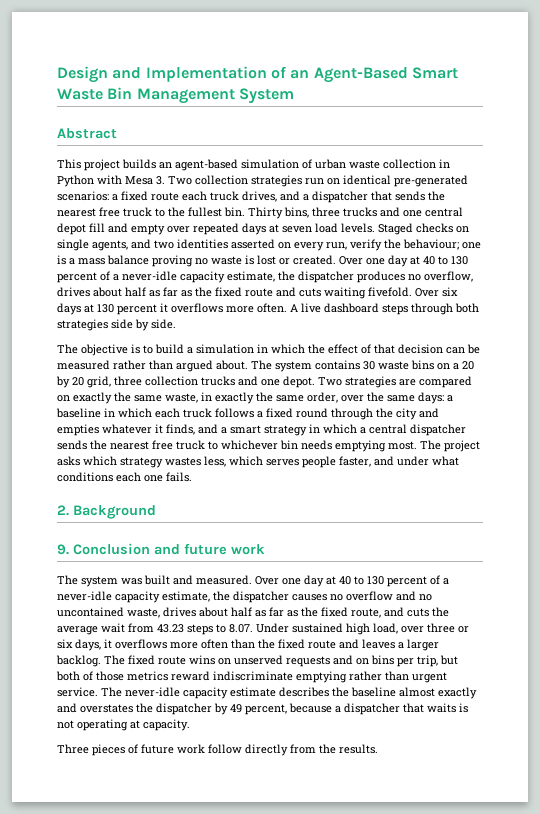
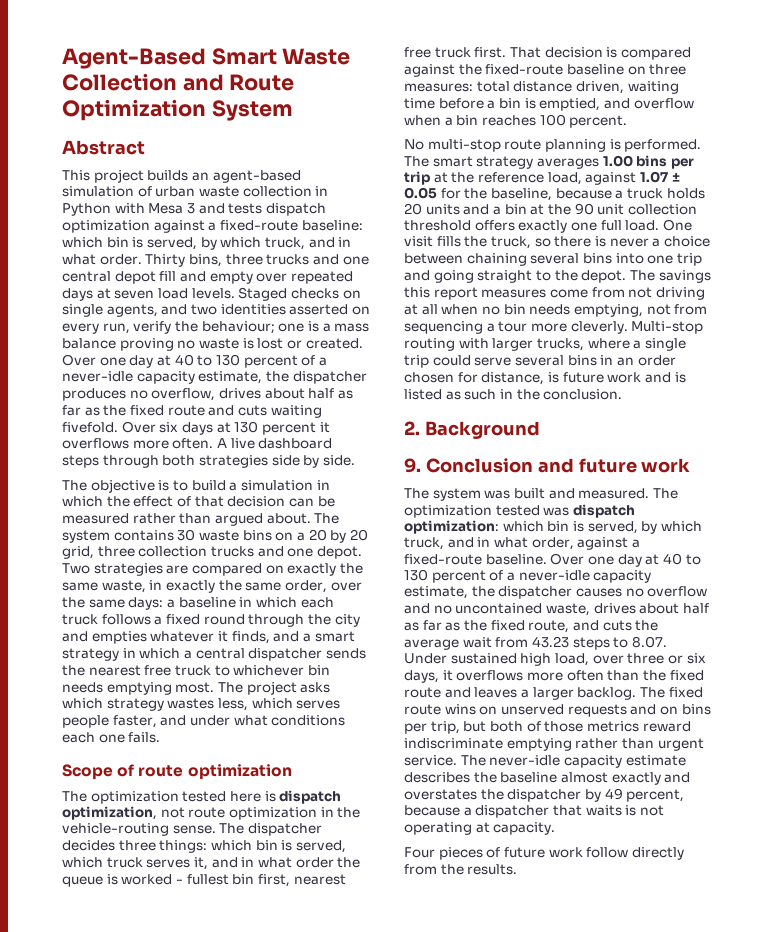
- Design and Implementation of an Agent-Based Smart Waste Bin Management System
+ Agent-Based Smart Waste Collection and Route Optimization System
- This project builds an agent-based simulation of urban waste collection in Python with Mesa 3. Two collection strategies run on identical pre-generated scenarios: a fixed route each truck drives, and a dispatcher that sends the nearest free truck to the fullest bin.
+ This project builds an agent-based simulation of urban waste collection in Python with Mesa 3 and tests dispatch optimization against a fixed-route baseline: which bin is served, by which truck, and in what order.
+ Scope of route optimization
+ The optimization tested here is dispatch optimization, not route optimization in the vehicle-routing sense. The dispatcher decides three things: which bin is served, which truck serves it, and in what order the queue is worked - fullest bin first, nearest free truck first. That decision is compared against the fixed-route baseline on three measures: total distance driven, waiting time before a bin is emptied, and overflow when a bin reaches 100 percent.
+ No multi-stop route planning is performed. The smart strategy averages 1.00 bins per trip at the reference load, against 1.07 ± 0.05 for the baseline, because a truck holds 20 units and a bin at the 90 unit collection threshold offers exactly one full load. One visit fills the truck, so there is never a choice between chaining several bins into one trip and going straight to the depot. The savings this report measures come from not driving at all when no bin needs emptying, not from sequencing a tour more cleverly. Multi-stop routing with larger trucks, where a single trip could serve several bins in an order chosen for distance, is future work and is listed as such in the conclusion.
+ The optimization tested was dispatch optimization: which bin is served, by which truck, and in what order, against a fixed-route baseline.
- Three pieces of future work follow directly from the results.
+ Four pieces of future work follow directly from the results.

